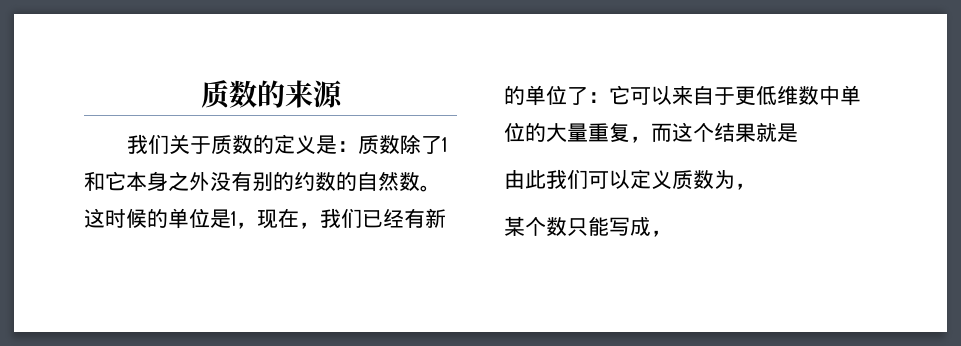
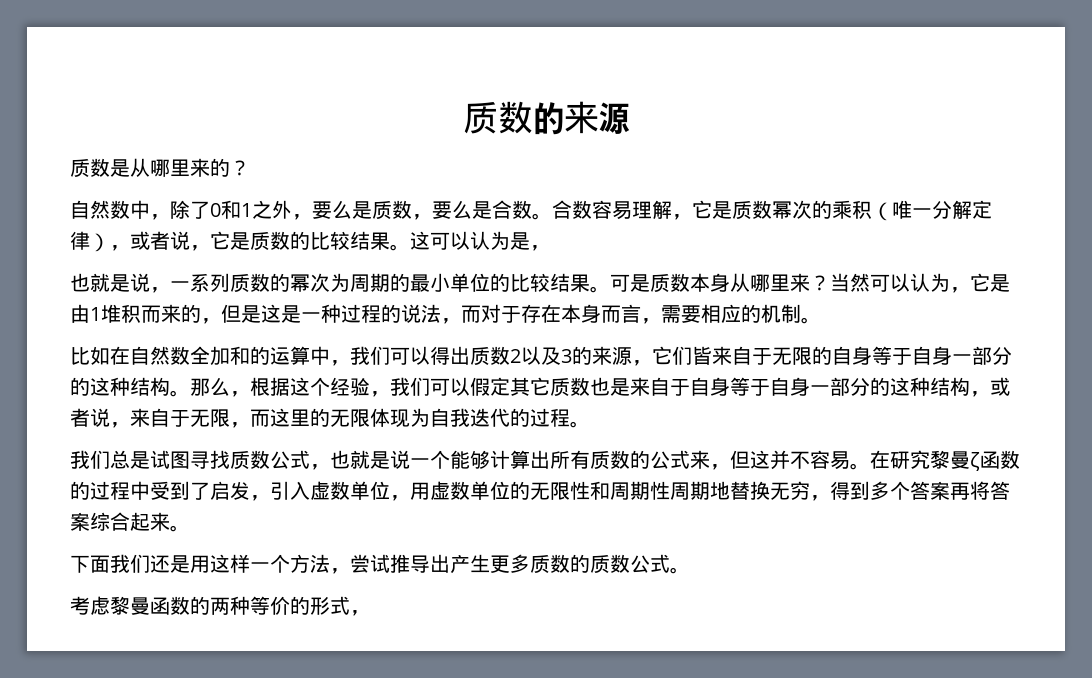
- 我们关于质数的定义是：质数除了1和它本身之外没有别的约数的自然数。这时候的单位是1，现在，我们已经有新的单位了：它可以来自于更低维数中单位的大量重复，而这个结果就是
- 由此我们可以定义质数为，
- 某个数只能写成，
+ 质数是从哪里来的？
+ 自然数中，除了0和1之外，要么是质数，要么是合数。合数容易理解，它是质数幂次的乘积（唯一分解定律），或者说，它是质数的比较结果。这可以认为是，
+ 也就是说，一系列质数的幂次为周期的最小单位的比较结果。可是质数本身从哪里来？当然可以认为，它是由1堆积而来的，但是这是一种过程的说法，而对于存在本身而言，需要相应的机制。
+ 比如在自然数全加和的运算中，我们可以得出质数2以及3的来源，它们皆来自于无限的自身等于自身一部分的这种结构。那么，根据这个经验，我们可以假定其它质数也是来自于自身等于自身一部分的这种结构，或者说，来自于无限，而这里的无限体现为自我迭代的过程。
+ 我们总是试图寻找质数公式，也就是说一个能够计算出所有质数的公式来，但这并不容易。在研究黎曼ζ函数的过程中受到了启发，引入虚数单位，用虚数单位的无限性和周期性周期地替换无穷，得到多个答案再将答案综合起来。
+ 下面我们还是用这样一个方法，尝试推导出产生更多质数的质数公式。
+ 考虑黎曼函数的两种等价的形式，

